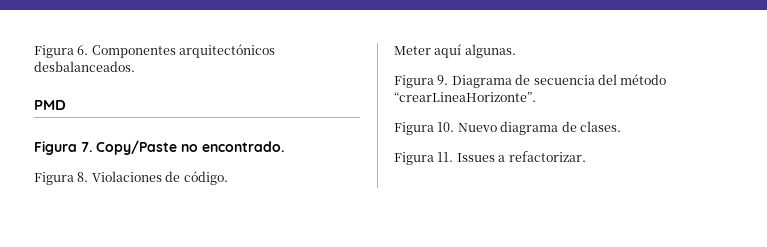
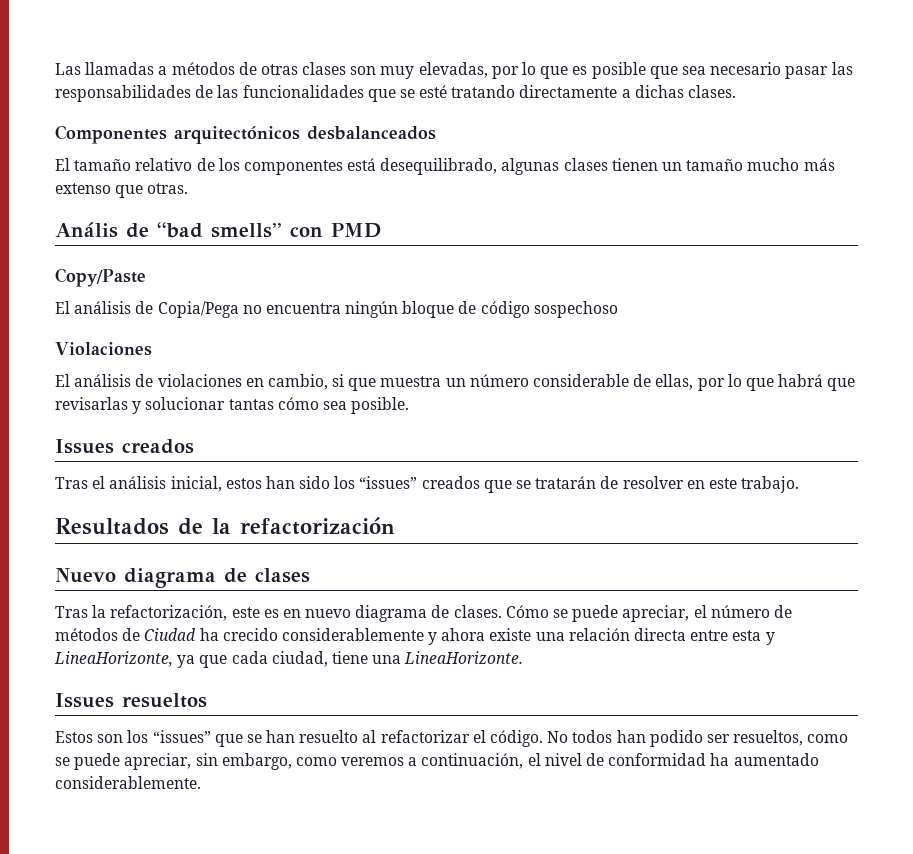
- Figura 6. Componentes arquitectónicos desbalanceados.
- PMD
+ Las llamadas a métodos de otras clases son muy elevadas, por lo que es posible que sea necesario pasar las responsabilidades de las funcionalidades que se esté tratando directamente a dichas clases.
+ Componentes arquitectónicos desbalanceados
+ El tamaño relativo de los componentes está desequilibrado, algunas clases tienen un tamaño mucho más extenso que otras.
+ Anális de “bad smells” con PMD
- Figura 7. Copy/Paste no encontrado.
- Figura 8. Violaciones de código.
- Meter aquí algunas.
- Figura 9. Diagrama de secuencia del método “crearLineaHorizonte”.
- Figura 10. Nuevo diagrama de clases.
- Figura 11. Issues a refactorizar.
+ Copy/Paste
+ El análisis de Copia/Pega no encuentra ningún bloque de código sospechoso
+ Violaciones
+ El análisis de violaciones en cambio, si que muestra un número considerable de ellas, por lo que habrá que revisarlas y solucionar tantas cómo sea posible.
+ Issues creados
+ Tras el análisis inicial, estos han sido los “issues” creados que se tratarán de resolver en este trabajo.
+ Resultados de la refactorización
+ Nuevo diagrama de clases
+ Tras la refactorización, este es en nuevo diagrama de clases. Cómo se puede apreciar, el número de métodos de Ciudad ha crecido considerablemente y ahora existe una relación directa entre esta y LineaHorizonte, ya que cada ciudad, tiene una LineaHorizonte.
+ Issues resueltos
+ Estos son los “issues” que se han resuelto al refactorizar el código. No todos han podido ser resueltos, como se puede apreciar, sin embargo, como veremos a continuación, el nivel de conformidad ha aumentado considerablemente.

